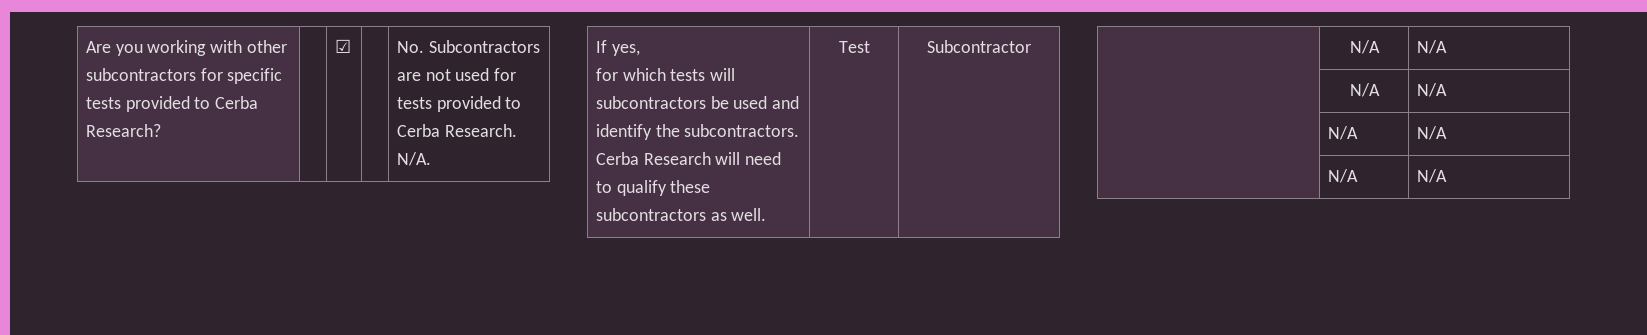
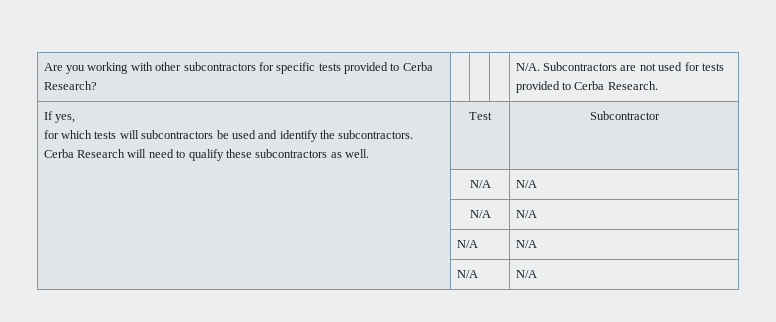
- Are you working with other subcontractors for specific tests provided to Cerba Research? | | ☑ | | No. Subcontractors are not used for tests provided to Cerba Research. N/A.
+ Are you working with other subcontractors for specific tests provided to Cerba Research? | | | | N/A. Subcontractors are not used for tests provided to Cerba Research.

